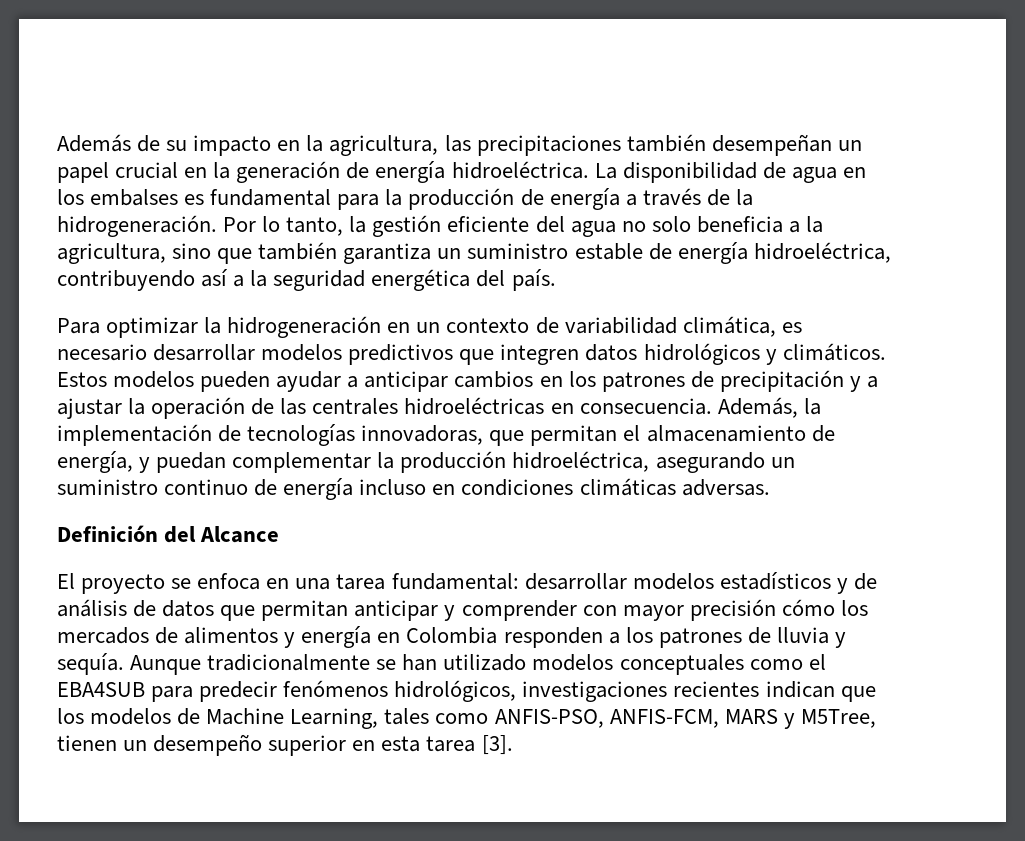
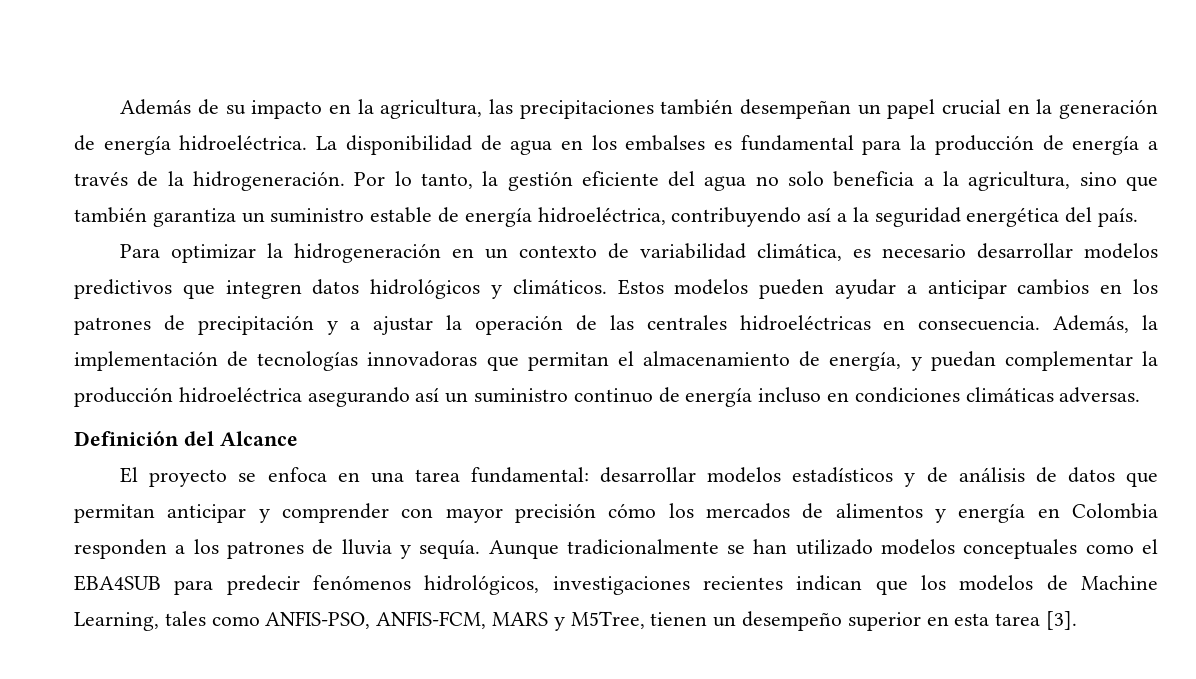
- Además, la implementación de tecnologías innovadoras, que permitan el almacenamiento de energía, y puedan complementar la producción hidroeléctrica, asegurando un suministro continuo de energía incluso en condiciones climáticas adversas.
+ Además, la implementación de tecnologías innovadoras que permitan el almacenamiento de energía, y puedan complementar la producción hidroeléctrica asegurando así un suministro continuo de energía incluso en condiciones climáticas adversas.

